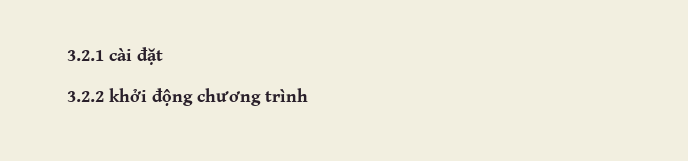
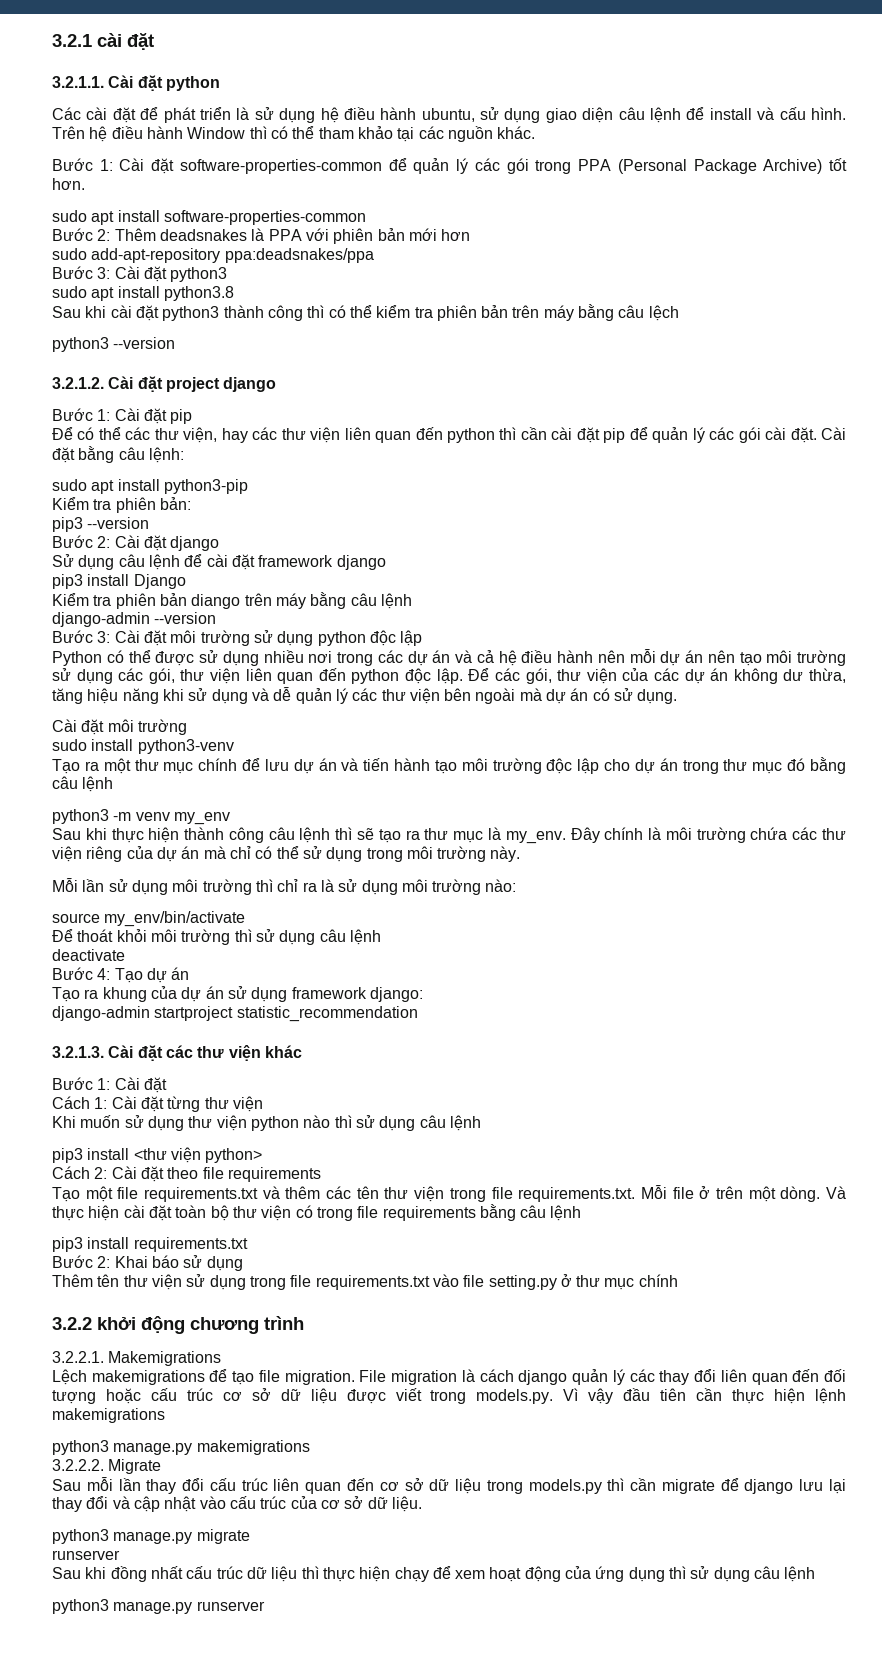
+ 3.2.1.1. Cài đặt python
+ Các cài đặt để phát triển là sử dụng hệ điều hành ubuntu, sử dụng giao diện câu lệnh để install và cấu hình. Trên hệ điều hành Window thì có thể tham khảo tại các nguồn khác.
+ Bước 1: Cài đặt software-properties-common để quản lý các gói trong PPA (Personal Package Archive) tốt hơn.
+ sudo apt install software-properties-common
+ Bước 2: Thêm deadsnakes là PPA với phiên bản mới hơn
+ sudo add-apt-repository ppa:deadsnakes/ppa
+ Bước 3: Cài đặt python3
+ sudo apt install python3.8
+ Sau khi cài đặt python3 thành công thì có thể kiểm tra phiên bản trên máy bằng câu lệch
+ python3 --version
+ 3.2.1.2. Cài đặt project django
+ Bước 1: Cài đặt pip
+ Để có thể các thư viện, hay các thư viện liên quan đến python thì cần cài đặt pip để quản lý các gói cài đặt. Cài đặt bằng câu lệnh:
+ sudo apt install python3-pip
+ Kiểm tra phiên bản:
+ pip3 --version
+ Bước 2: Cài đặt django
+ Sử dụng câu lệnh để cài đặt framework django
+ pip3 install Django
+ Kiểm tra phiên bản diango trên máy bằng câu lệnh
+ django-admin --version
+ Bước 3: Cài đặt môi trường sử dụng python độc lập
+ Python có thể được sử dụng nhiều nơi trong các dự án và cả hệ điều hành nên mỗi dự án nên tạo môi trường sử dụng các gói, thư viện liên quan đến python độc lập. Để các gói, thư viện của các dự án không dư thừa, tăng hiệu năng khi sử dụng và dễ quản lý các thư viện bên ngoài mà dự án có sử dụng.
+ Cài đặt môi trường
+ sudo install python3-venv
+ Tạo ra một thư mục chính để lưu dự án và tiến hành tạo môi trường độc lập cho dự án trong thư mục đó bằng câu lệnh
+ python3 -m venv my_env
+ Sau khi thực hiện thành công câu lệnh thì sẽ tạo ra thư mục là my_env. Đây chính là môi trường chứa các thư viện riêng của dự án mà chỉ có thể sử dụng trong môi trường này.
+ Mỗi lần sử dụng môi trường thì chỉ ra là sử dụng môi trường nào:
+ source my_env/bin/activate
+ Để thoát khỏi môi trường thì sử dụng câu lệnh
+ deactivate
+ Bước 4: Tạo dự án
+ Tạo ra khung của dự án sử dụng framework django:
+ django-admin startproject statistic_recommendation
+ 3.2.1.3. Cài đặt các thư viện khác
+ Bước 1: Cài đặt
+ Cách 1: Cài đặt từng thư viện
+ Khi muốn sử dụng thư viện python nào thì sử dụng câu lệnh
+ pip3 install <thư viện python>
+ Cách 2: Cài đặt theo file requirements
+ Tạo một file requirements.txt và thêm các tên thư viện trong file requirements.txt. Mỗi file ở trên một dòng. Và thực hiện cài đặt toàn bộ thư viện có trong file requirements bằng câu lệnh
+ pip3 install requirements.txt
+ Bước 2: Khai báo sử dụng
+ Thêm tên thư viện sử dụng trong file requirements.txt vào file setting.py ở thư mục chính
+ 3.2.2.1. Makemigrations
+ Lệch makemigrations để tạo file migration. File migration là cách django quản lý các thay đổi liên quan đến đối tượng hoặc cấu trúc cơ sở dữ liệu được viết trong models.py. Vì vậy đầu tiên cần thực hiện lệnh makemigrations
+ python3 manage.py makemigrations
+ 3.2.2.2. Migrate
+ Sau mỗi lần thay đổi cấu trúc liên quan đến cơ sở dữ liệu trong models.py thì cần migrate để django lưu lại thay đổi và cập nhật vào cấu trúc của cơ sở dữ liệu.
+ python3 manage.py migrate
+ runserver
+ Sau khi đồng nhất cấu trúc dữ liệu thì thực hiện chạy để xem hoạt động của ứng dụng thì sử dụng câu lệnh
+ python3 manage.py runserver

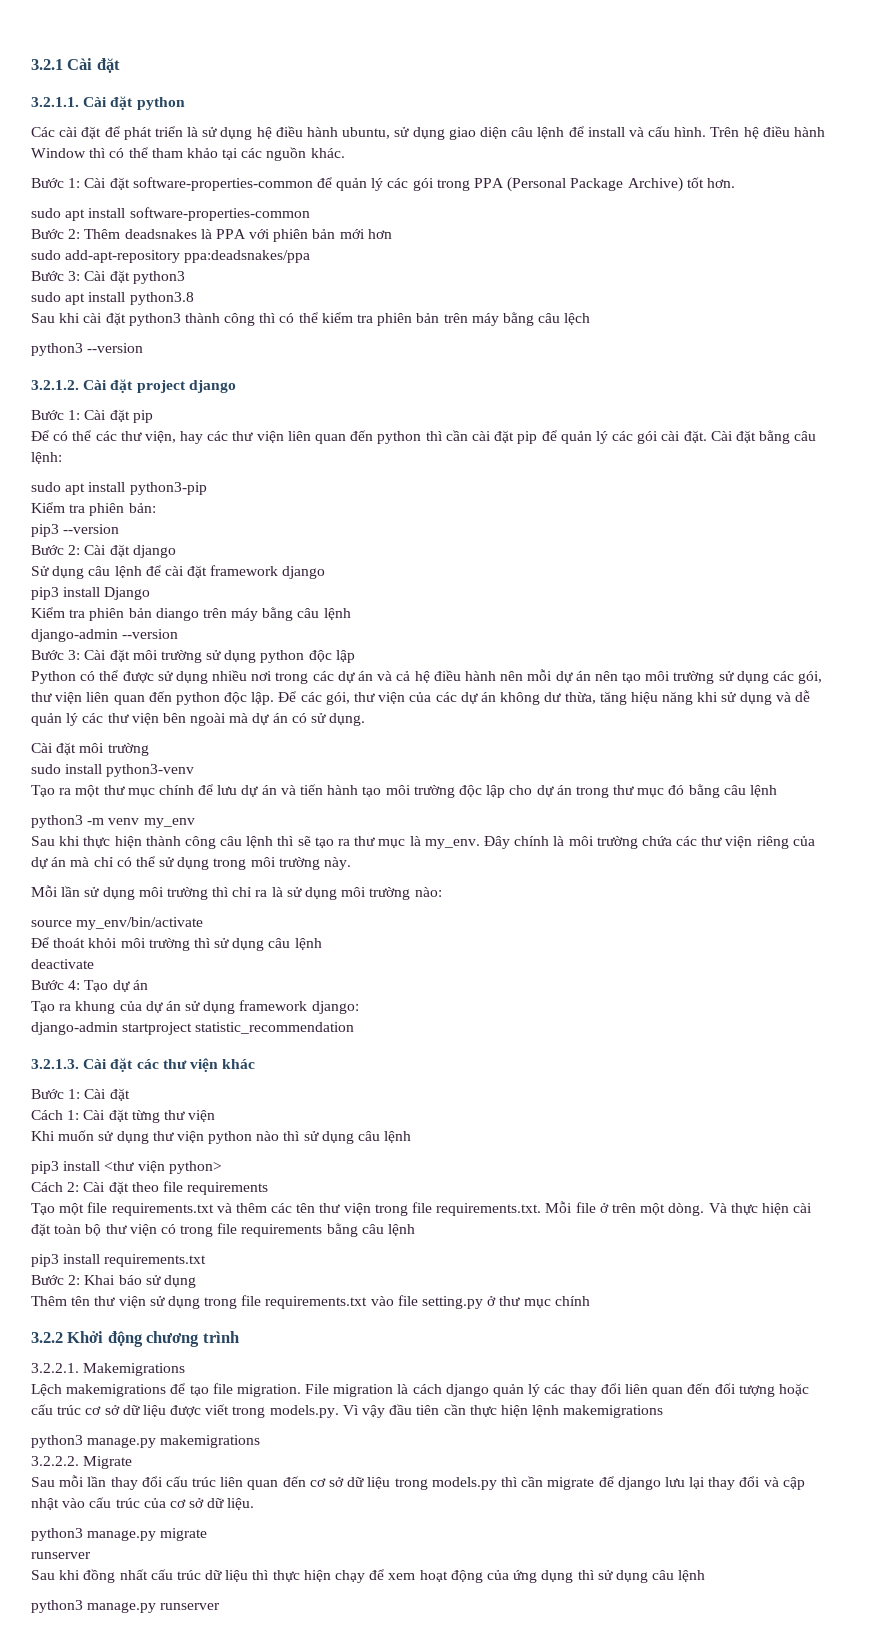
- 3.2.1 cài đặt
+ 3.2.1 Cài đặt
- 3.2.2 khởi động chương trình
+ 3.2.2 Khởi động chương trình

